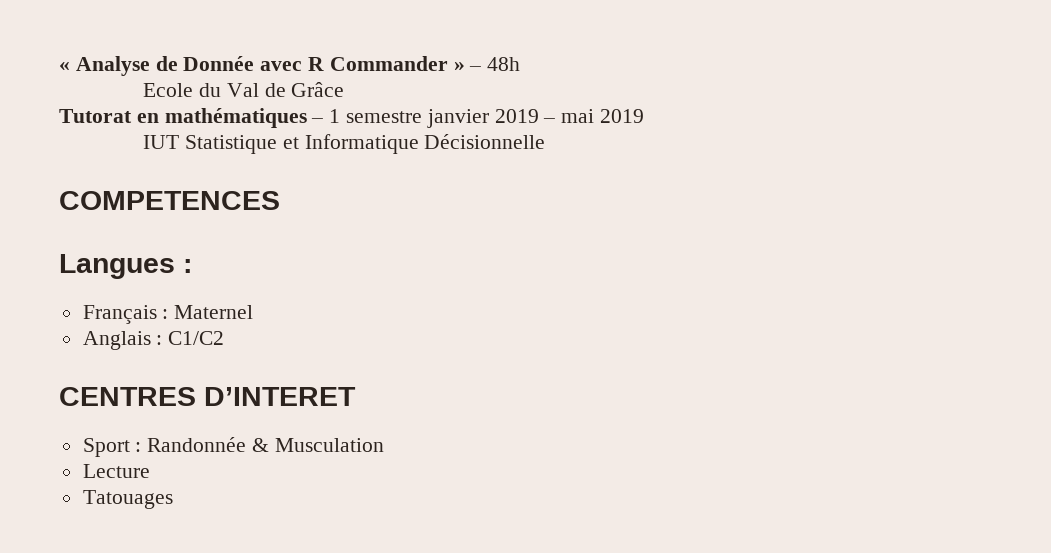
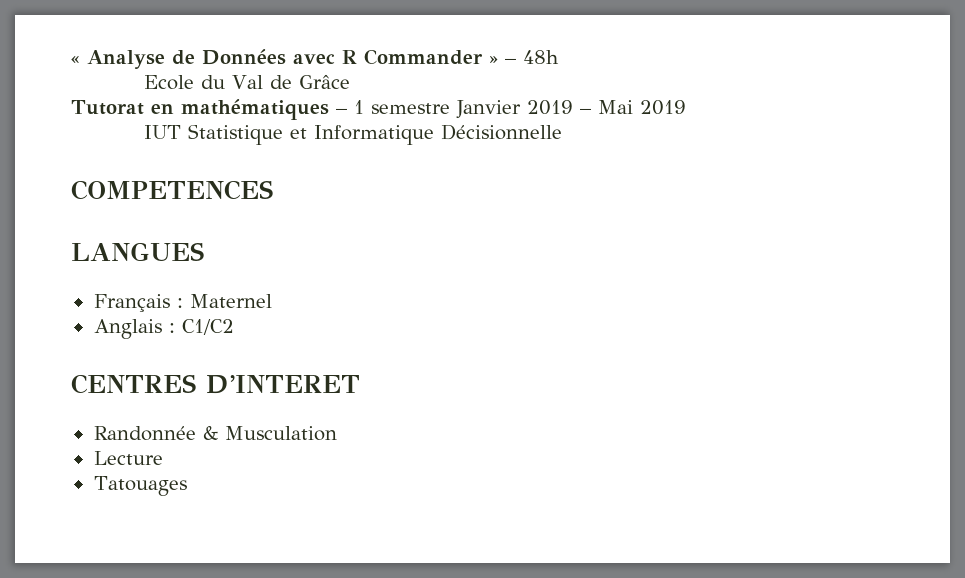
- « Analyse de Donnée avec R Commander » – 48h
+ « Analyse de Données avec R Commander » – 48h
- Tutorat en mathématiques – 1 semestre janvier 2019 – mai 2019
+ Tutorat en mathématiques – 1 semestre Janvier 2019 – Mai 2019
- Langues :
+ LANGUES
- Sport : Randonnée & Musculation
+ Randonnée & Musculation

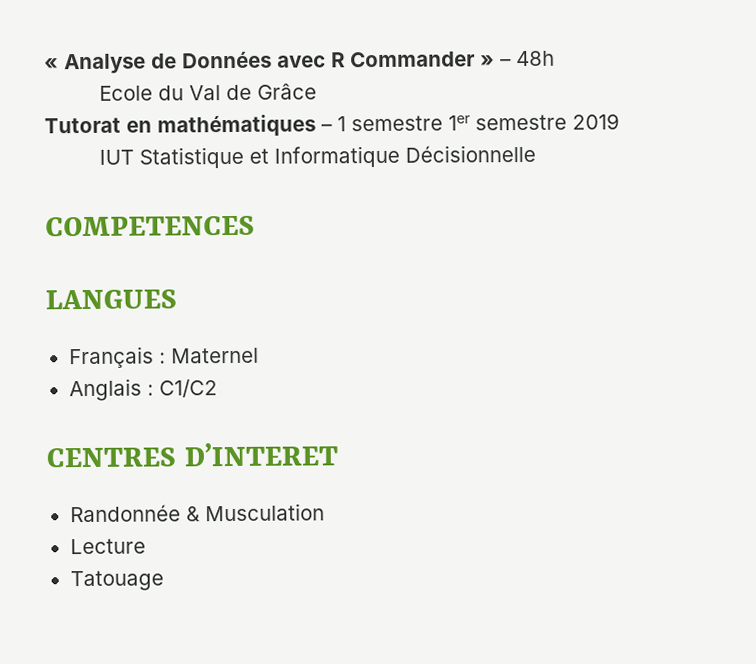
- Tutorat en mathématiques – 1 semestre Janvier 2019 – Mai 2019
+ Tutorat en mathématiques – 1 semestre 1er semestre 2019
- Tatouages
+ Tatouage

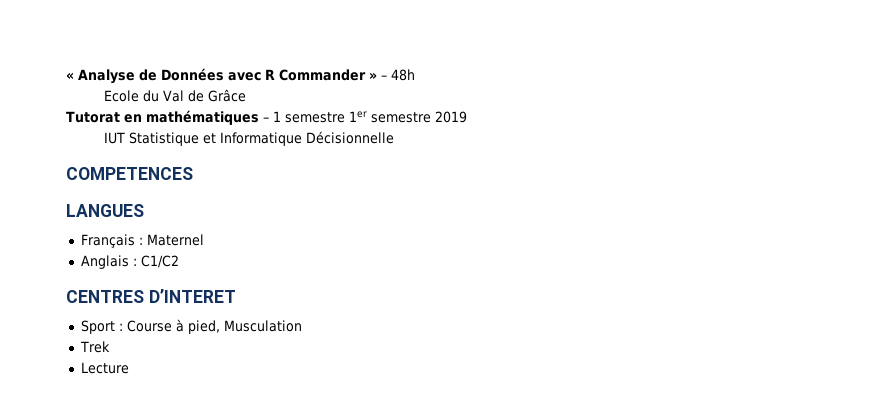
- Randonnée & Musculation
+ Sport : Course à pied, Musculation
+ Trek
- Tatouage

